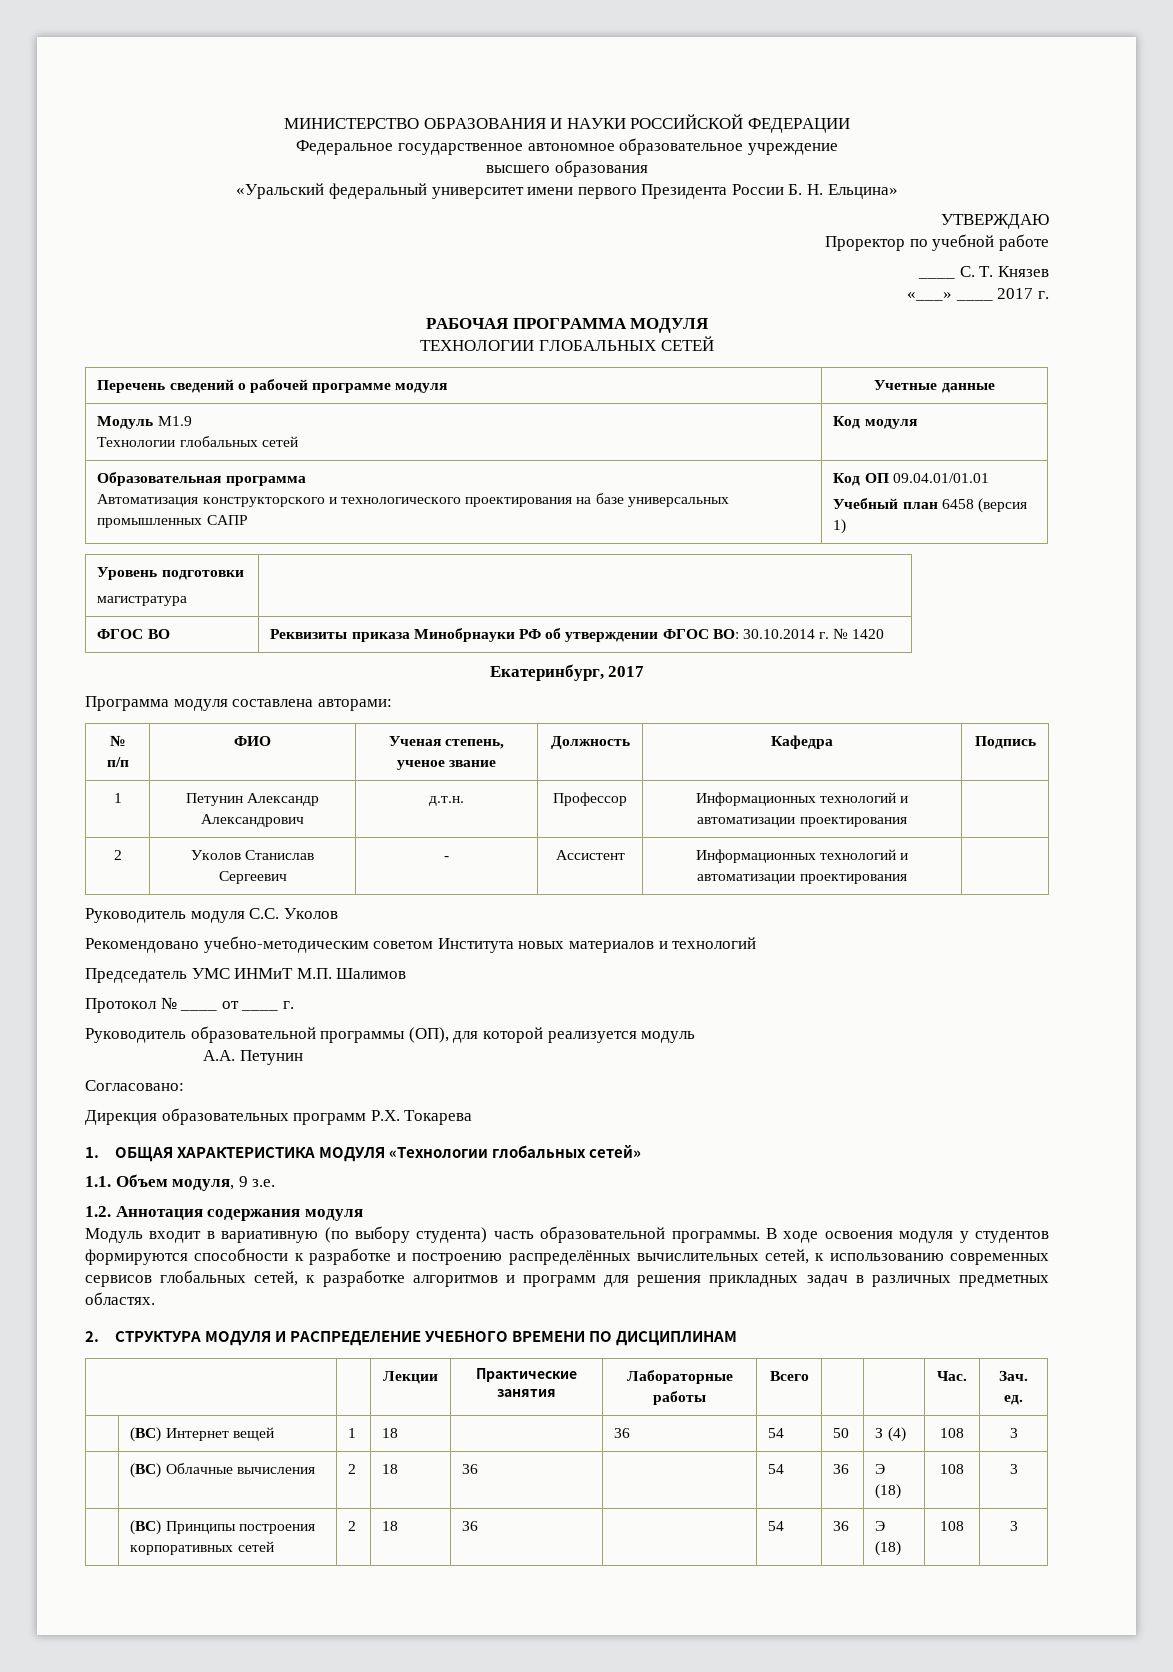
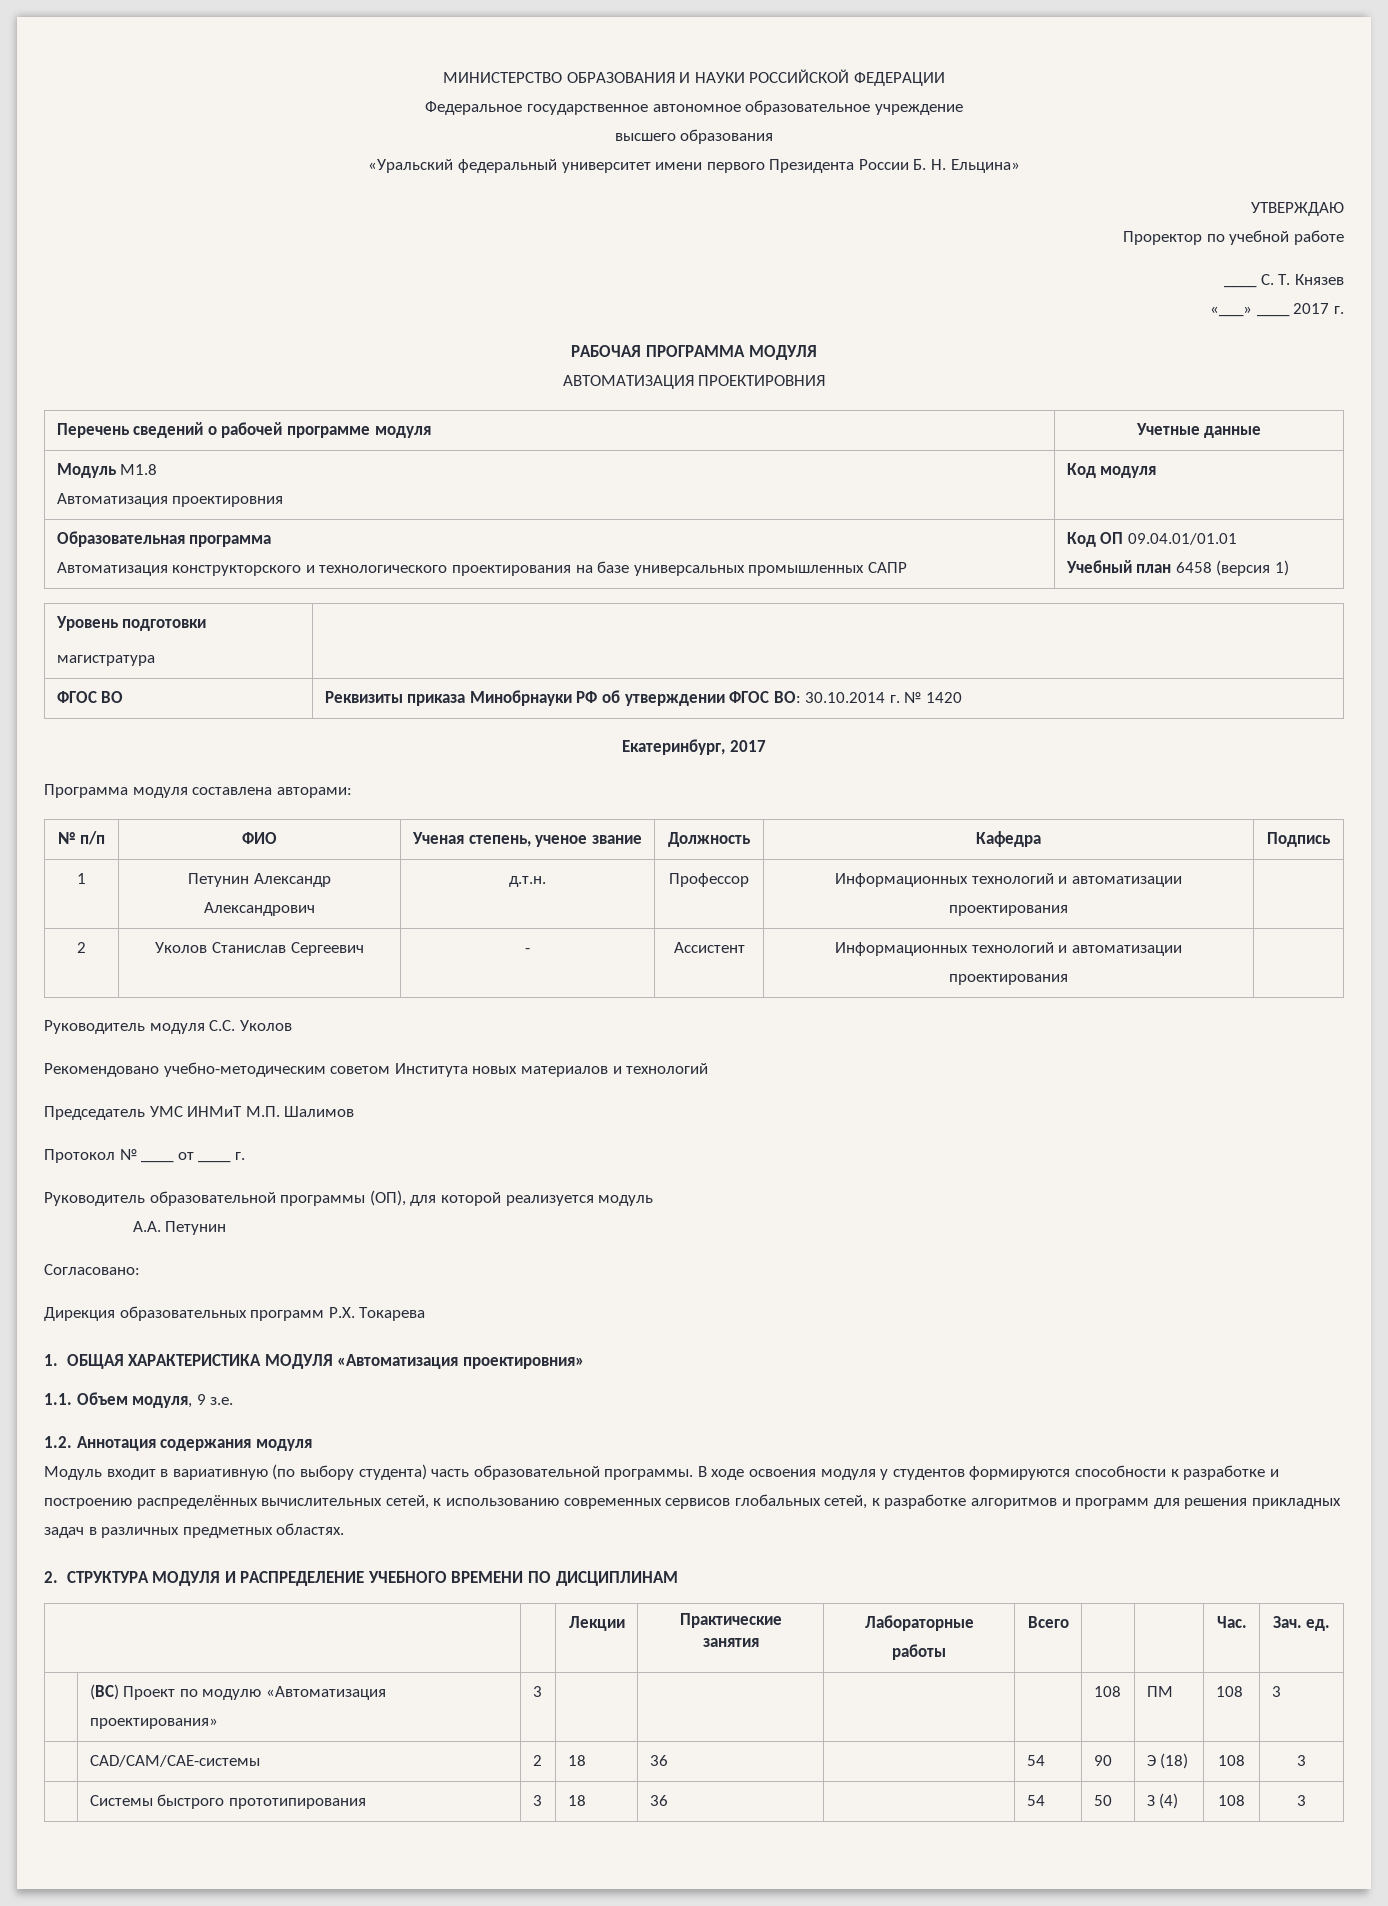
- ТЕХНОЛОГИИ ГЛОБАЛЬНЫХ СЕТЕЙ
+ АВТОМАТИЗАЦИЯ ПРОЕКТИРОВНИЯ
- Модуль М1.9
- Технологии глобальных сетей | Код модуля
+ Модуль М1.8
+ Автоматизация проектировния | Код модуля
- 1. ОБЩАЯ ХАРАКТЕРИСТИКА МОДУЛЯ «Технологии глобальных сетей»
+ 1. ОБЩАЯ ХАРАКТЕРИСТИКА МОДУЛЯ «Автоматизация проектировния»
- | (ВС) Интернет вещей | 1 | 18 | | 36 | 54 | 50 | З (4) | 108 | 3
+ | (ВС) Проект по модулю «Автоматизация проектирования» | 3 | | | | | 108 | ПМ | 108 | 3
+ | CAD/CAM/CAE-системы | 2 | 18 | 36 | | 54 | 90 | Э (18) | 108 | 3
+ | Системы быстрого прототипирования | 3 | 18 | 36 | | 54 | 50 | З (4) | 108 | 3
- | (ВС) Облачные вычисления | 2 | 18 | 36 | | 54 | 36 | Э (18) | 108 | 3
- | (ВС) Принципы построения корпоративных сетей | 2 | 18 | 36 | | 54 | 36 | Э (18) | 108 | 3

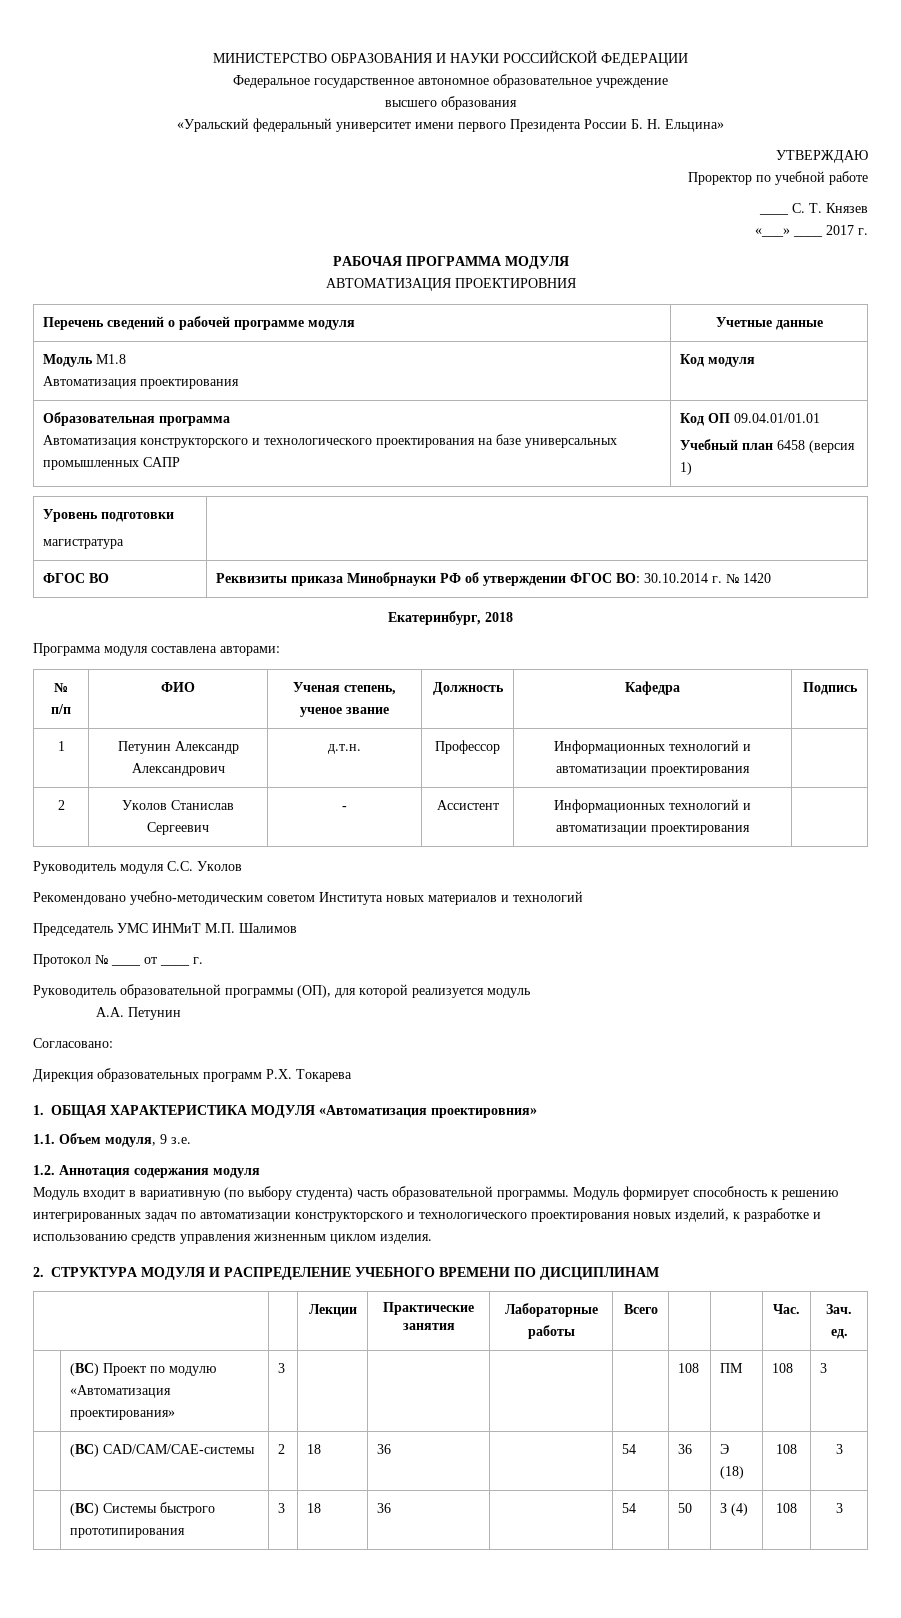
  Модуль М1.8
- Автоматизация проектировния | Код модуля
+ Автоматизация проектирования | Код модуля
- Екатеринбург, 2017
+ Екатеринбург, 2018
- В ходе освоения модуля у студентов формируются способности к разработке и построению распределённых вычислительных сетей, к использованию современных сервисов глобальных сетей, к разработке алгоритмов и программ для решения прикладных задач в различных предметных областях.
+ Модуль формирует способность к решению интегрированных задач по автоматизации конструкторского и технологического проектирования новых изделий, к разработке и использованию средств управления жизненным циклом изделия.
- | CAD/CAM/CAE-системы | 2 | 18 | 36 | | 54 | 90 | Э (18) | 108 | 3
+ | (ВС) CAD/CAM/CAE-системы | 2 | 18 | 36 | | 54 | 36 | Э (18) | 108 | 3
- | Системы быстрого прототипирования | 3 | 18 | 36 | | 54 | 50 | З (4) | 108 | 3
+ | (ВС) Системы быстрого прототипирования | 3 | 18 | 36 | | 54 | 50 | З (4) | 108 | 3

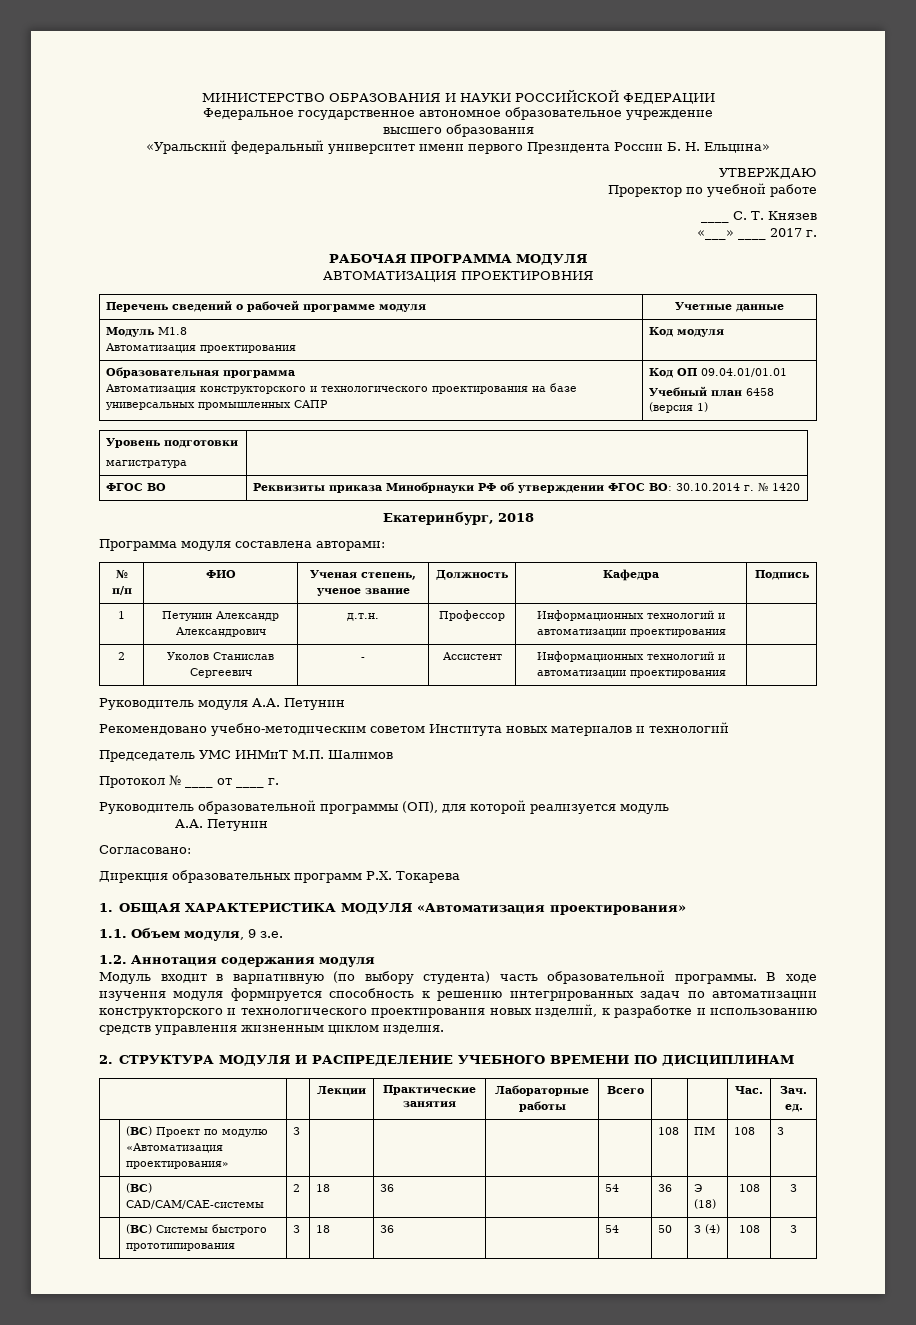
- Руководитель модуля С.С. Уколов
+ Руководитель модуля А.А. Петунин
- 1. ОБЩАЯ ХАРАКТЕРИСТИКА МОДУЛЯ «Автоматизация проектировния»
+ 1. ОБЩАЯ ХАРАКТЕРИСТИКА МОДУЛЯ «Автоматизация проектирования»
- Модуль формирует способность к решению интегрированных задач по автоматизации конструкторского и технологического проектирования новых изделий, к разработке и использованию средств управления жизненным циклом изделия.
+ В ходе изучения модуля формируется способность к решению интегрированных задач по автоматизации конструкторского и технологического проектирования новых изделий, к разработке и использованию средств управления жизненным циклом изделия.

